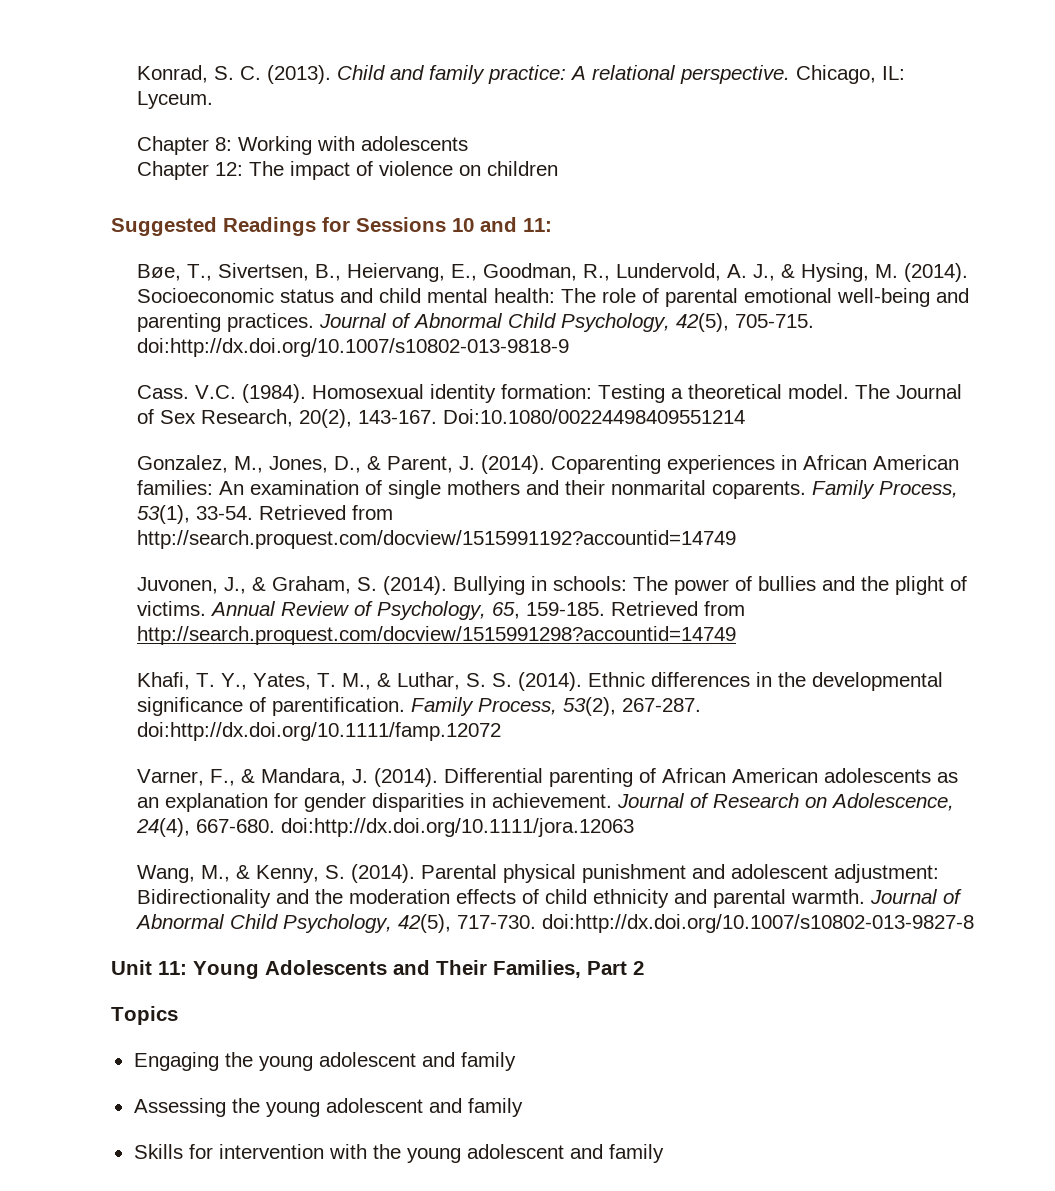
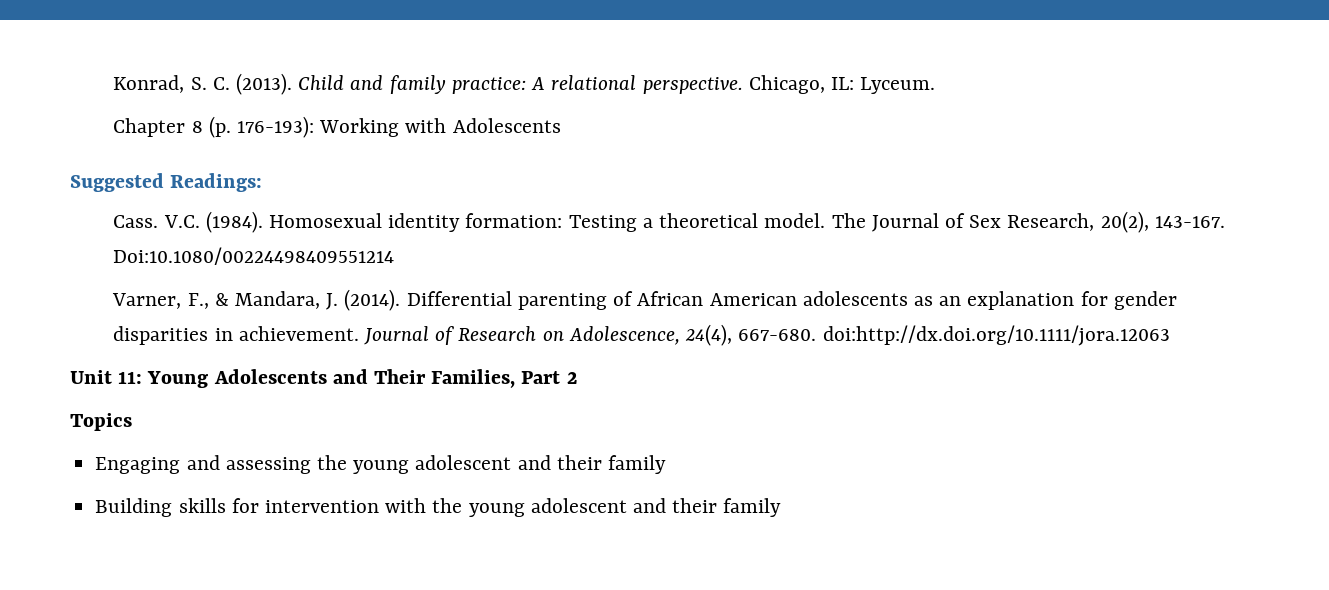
- Chapter 8: Working with adolescents
- Chapter 12: The impact of violence on children
- Suggested Readings for Sessions 10 and 11:
- Bøe, T., Sivertsen, B., Heiervang, E., Goodman, R., Lundervold, A. J., & Hysing, M. (2014). Socioeconomic status and child mental health: The role of parental emotional well-being and parenting practices. Journal of Abnormal Child Psychology, 42(5), 705-715. doi:http://dx.doi.org/10.1007/s10802-013-9818-9
+ Chapter 8 (p. 176-193): Working with Adolescents
+ Suggested Readings:
- Gonzalez, M., Jones, D., & Parent, J. (2014). Coparenting experiences in African American families: An examination of single mothers and their nonmarital coparents. Family Process, 53(1), 33-54. Retrieved from http://search.proquest.com/docview/1515991192?accountid=14749
- Juvonen, J., & Graham, S. (2014). Bullying in schools: The power of bullies and the plight of victims. Annual Review of Psychology, 65, 159-185. Retrieved from http://search.proquest.com/docview/1515991298?accountid=14749
- Khafi, T. Y., Yates, T. M., & Luthar, S. S. (2014). Ethnic differences in the developmental significance of parentification. Family Process, 53(2), 267-287. doi:http://dx.doi.org/10.1111/famp.12072
- Wang, M., & Kenny, S. (2014). Parental physical punishment and adolescent adjustment: Bidirectionality and the moderation effects of child ethnicity and parental warmth. Journal of Abnormal Child Psychology, 42(5), 717-730. doi:http://dx.doi.org/10.1007/s10802-013-9827-8
- Engaging the young adolescent and family
- Assessing the young adolescent and family
- Skills for intervention with the young adolescent and family
+ Engaging and assessing the young adolescent and their family
+ Building skills for intervention with the young adolescent and their family

